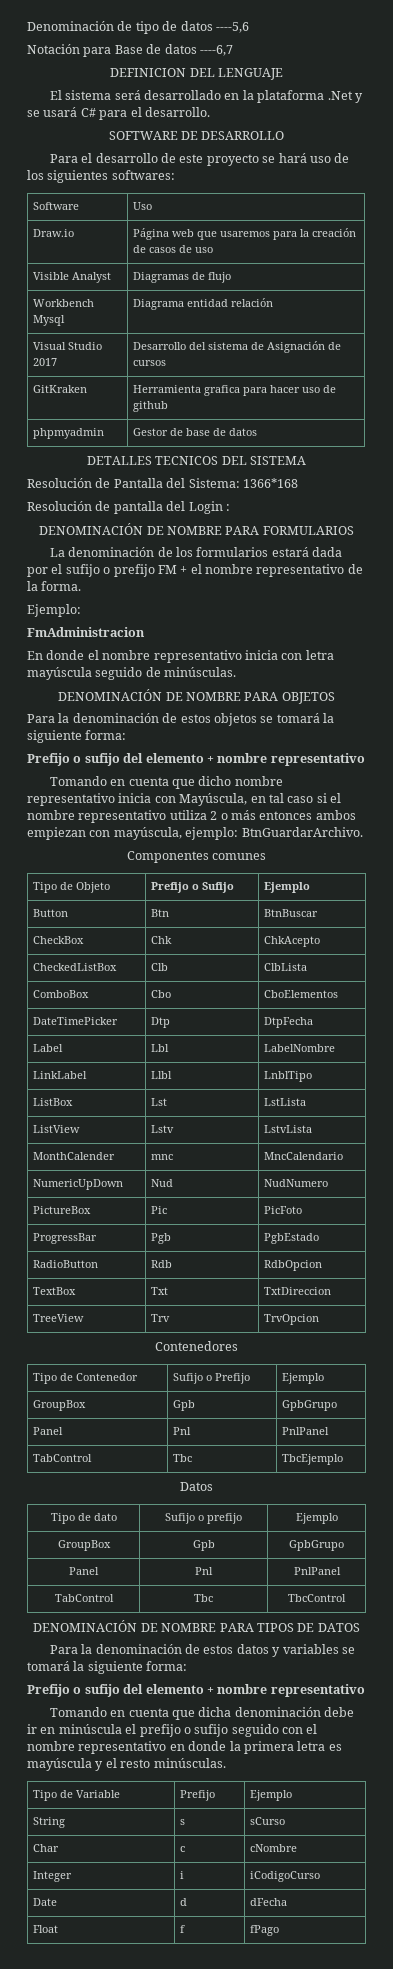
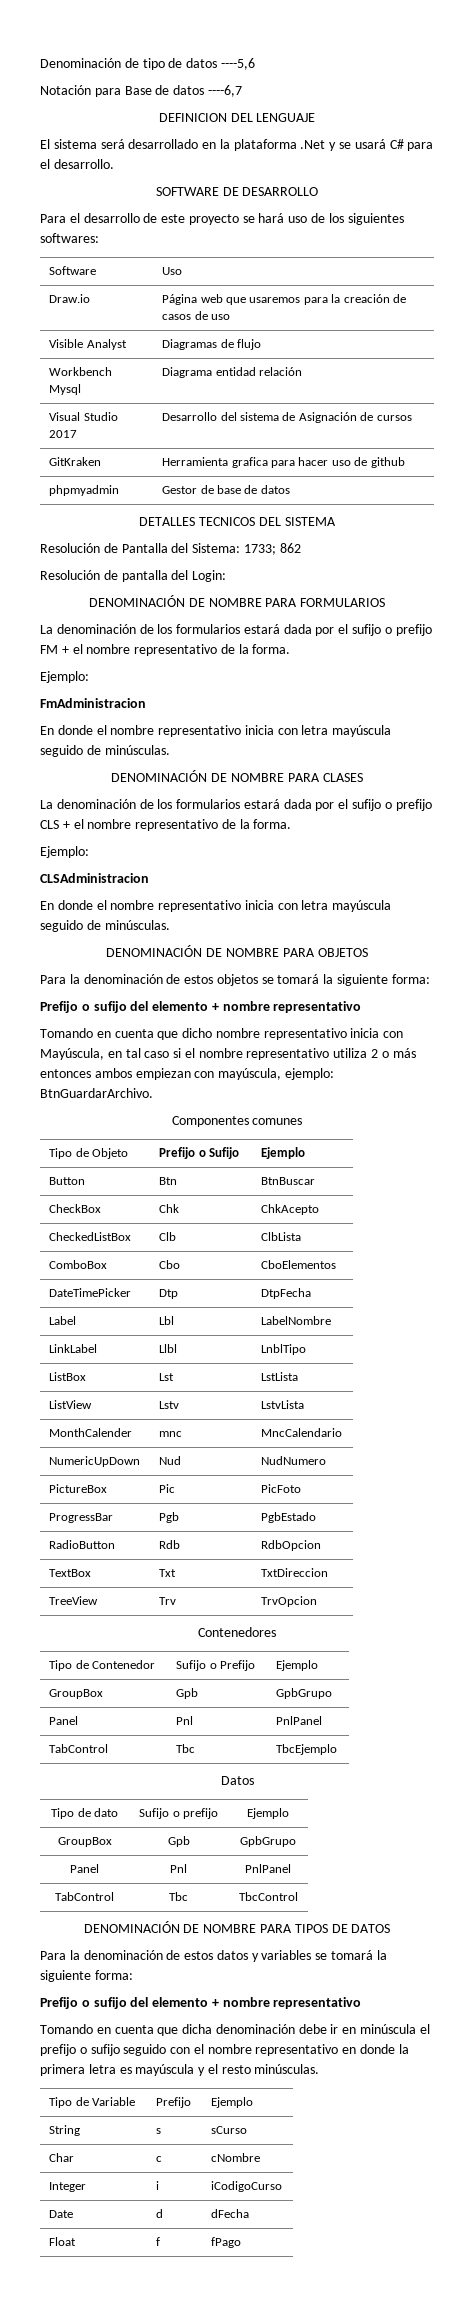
- Resolución de Pantalla del Sistema: 1366*168
+ Resolución de Pantalla del Sistema: 1733; 862
- Resolución de pantalla del Login :
+ Resolución de pantalla del Login:
+ DENOMINACIÓN DE NOMBRE PARA CLASES
+ La denominación de los formularios estará dada por el sufijo o prefijo CLS + el nombre representativo de la forma.
+ Ejemplo:
+ CLSAdministracion
+ En donde el nombre representativo inicia con letra mayúscula seguido de minúsculas.

